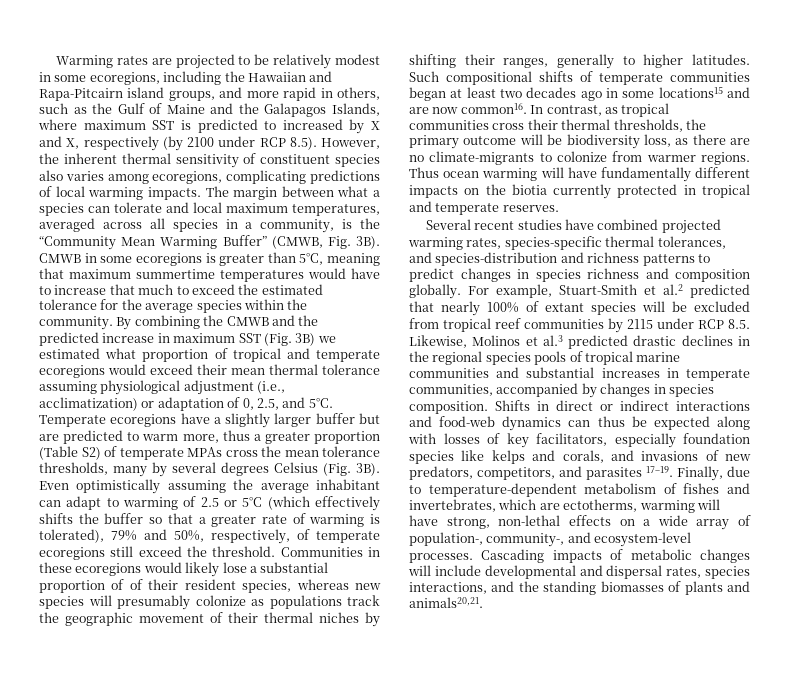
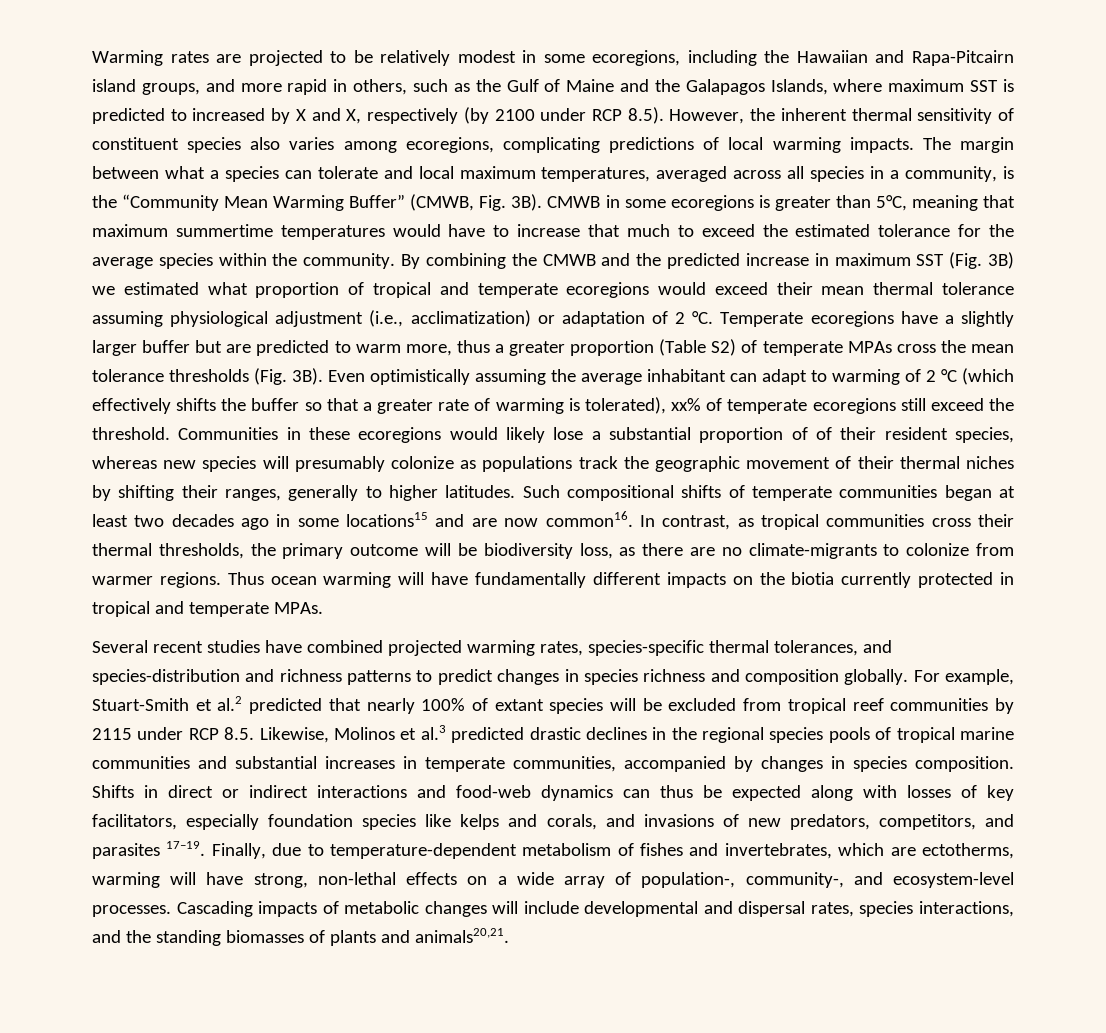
- By combining the CMWB and the predicted increase in maximum SST (Fig. 3B) we estimated what proportion of tropical and temperate ecoregions would exceed their mean thermal tolerance assuming physiological adjustment (i.e., acclimatization) or adaptation of 0, 2.5, and 5°C.
+ By combining the CMWB and the predicted increase in maximum SST (Fig. 3B) we estimated what proportion of tropical and temperate ecoregions would exceed their mean thermal tolerance assuming physiological adjustment (i.e., acclimatization) or adaptation of 2 °C.
- Temperate ecoregions have a slightly larger buffer but are predicted to warm more, thus a greater proportion (Table S2) of temperate MPAs cross the mean tolerance thresholds, many by several degrees Celsius (Fig. 3B).
+ Temperate ecoregions have a slightly larger buffer but are predicted to warm more, thus a greater proportion (Table S2) of temperate MPAs cross the mean tolerance thresholds (Fig. 3B).
- Even optimistically assuming the average inhabitant can adapt to warming of 2.5 or 5°C (which effectively shifts the buffer so that a greater rate of warming is tolerated), 79% and 50%, respectively, of temperate ecoregions still exceed the threshold.
+ Even optimistically assuming the average inhabitant can adapt to warming of 2 °C (which effectively shifts the buffer so that a greater rate of warming is tolerated), xx% of temperate ecoregions still exceed the threshold.
- Thus ocean warming will have fundamentally different impacts on the biotia currently protected in tropical and temperate reserves.
+ Thus ocean warming will have fundamentally different impacts on the biotia currently protected in tropical and temperate MPAs.

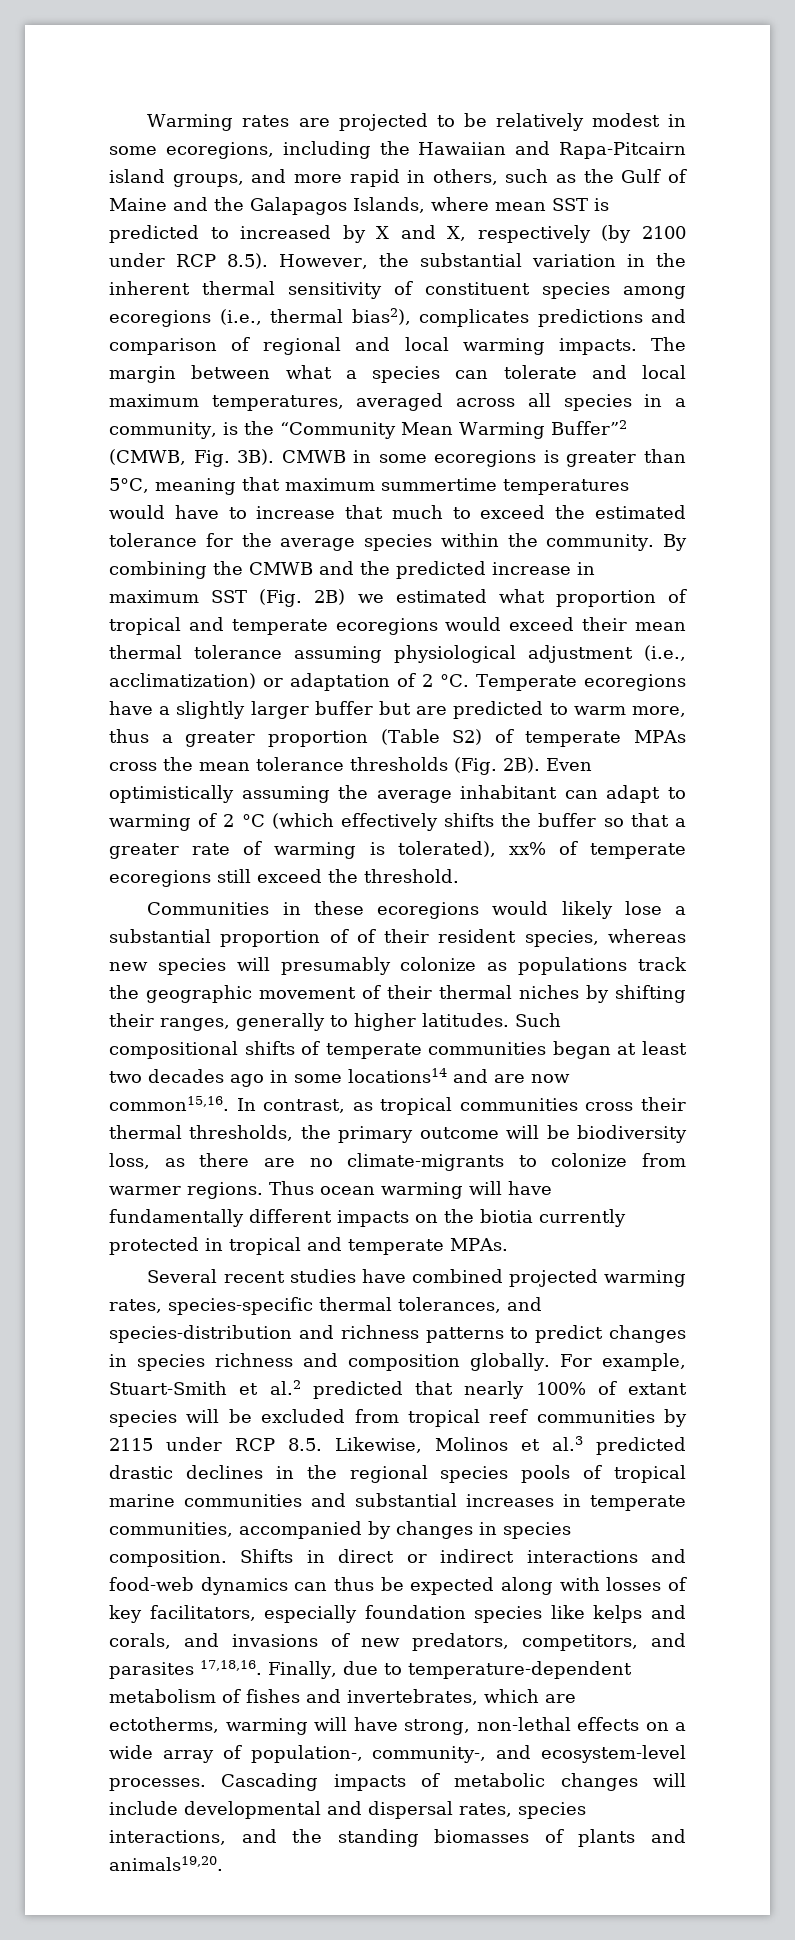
- Warming rates are projected to be relatively modest in some ecoregions, including the Hawaiian and Rapa-Pitcairn island groups, and more rapid in others, such as the Gulf of Maine and the Galapagos Islands, where maximum SST is predicted to increased by X and X, respectively (by 2100 under RCP 8.5). However, the inherent thermal sensitivity of constituent species also varies among ecoregions, complicating predictions of local warming impacts.
+ Warming rates are projected to be relatively modest in some ecoregions, including the Hawaiian and Rapa-Pitcairn island groups, and more rapid in others, such as the Gulf of Maine and the Galapagos Islands, where mean SST is predicted to increased by X and X, respectively (by 2100 under RCP 8.5). However, the substantial variation in the inherent thermal sensitivity of constituent species among ecoregions (i.e., thermal bias2), complicates predictions and comparison of regional and local warming impacts.
- The margin between what a species can tolerate and local maximum temperatures, averaged across all species in a community, is the “Community Mean Warming Buffer” (CMWB, Fig. 3B).
+ The margin between what a species can tolerate and local maximum temperatures, averaged across all species in a community, is the “Community Mean Warming Buffer”2 (CMWB, Fig. 3B).
- By combining the CMWB and the predicted increase in maximum SST (Fig. 3B) we estimated what proportion of tropical and temperate ecoregions would exceed their mean thermal tolerance assuming physiological adjustment (i.e., acclimatization) or adaptation of 2 °C.
+ By combining the CMWB and the predicted increase in maximum SST (Fig. 2B) we estimated what proportion of tropical and temperate ecoregions would exceed their mean thermal tolerance assuming physiological adjustment (i.e., acclimatization) or adaptation of 2 °C.
- Temperate ecoregions have a slightly larger buffer but are predicted to warm more, thus a greater proportion (Table S2) of temperate MPAs cross the mean tolerance thresholds (Fig. 3B).
+ Temperate ecoregions have a slightly larger buffer but are predicted to warm more, thus a greater proportion (Table S2) of temperate MPAs cross the mean tolerance thresholds (Fig. 2B).
- Even optimistically assuming the average inhabitant can adapt to warming of 2 °C (which effectively shifts the buffer so that a greater rate of warming is tolerated), xx% of temperate ecoregions still exceed the threshold. Communities in these ecoregions would likely lose a substantial proportion of of their resident species, whereas new species will presumably colonize as populations track the geographic movement of their thermal niches by shifting their ranges, generally to higher latitudes.
+ Even optimistically assuming the average inhabitant can adapt to warming of 2 °C (which effectively shifts the buffer so that a greater rate of warming is tolerated), xx% of temperate ecoregions still exceed the threshold.
+ Communities in these ecoregions would likely lose a substantial proportion of of their resident species, whereas new species will presumably colonize as populations track the geographic movement of their thermal niches by shifting their ranges, generally to higher latitudes.
- Such compositional shifts of temperate communities began at least two decades ago in some locations15 and are now common16.
+ Such compositional shifts of temperate communities began at least two decades ago in some locations14 and are now common15,16.
- Shifts in direct or indirect interactions and food-web dynamics can thus be expected along with losses of key facilitators, especially foundation species like kelps and corals, and invasions of new predators, competitors, and parasites 17–19.
+ Shifts in direct or indirect interactions and food-web dynamics can thus be expected along with losses of key facilitators, especially foundation species like kelps and corals, and invasions of new predators, competitors, and parasites 17,18,16.
- Cascading impacts of metabolic changes will include developmental and dispersal rates, species interactions, and the standing biomasses of plants and animals20,21.
+ Cascading impacts of metabolic changes will include developmental and dispersal rates, species interactions, and the standing biomasses of plants and animals19,20.

